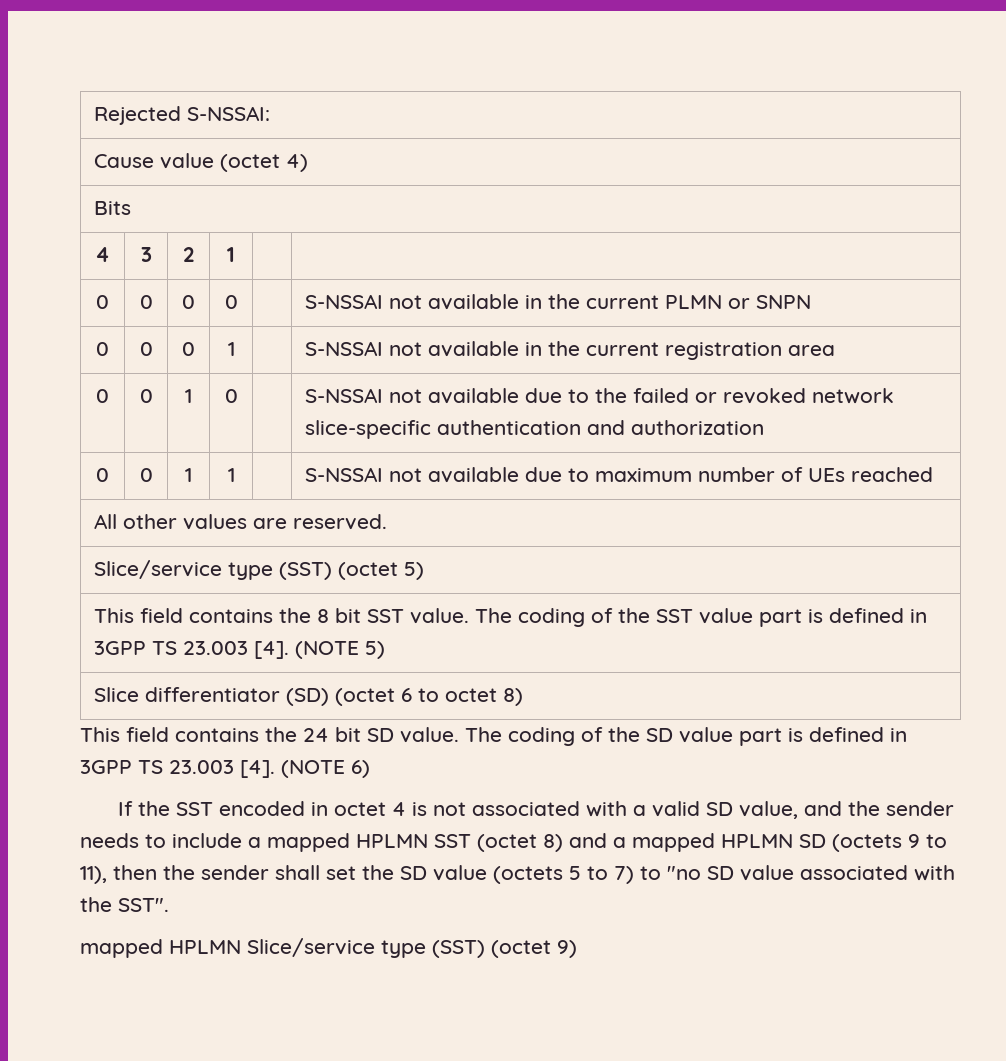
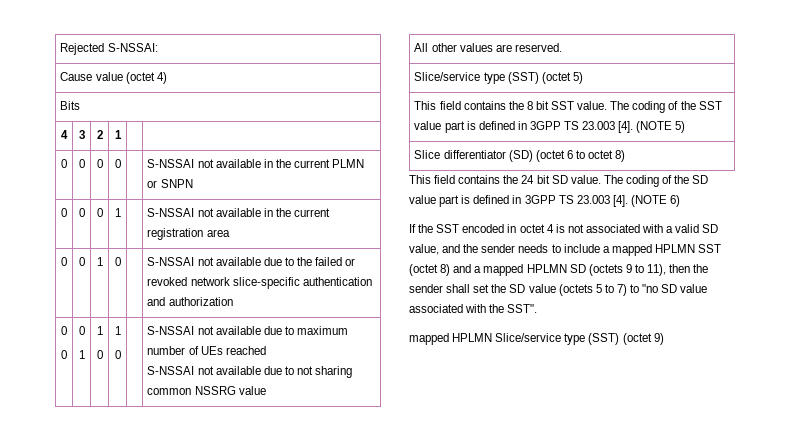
  0 | 0 | 1 | 0 | | S-NSSAI not available due to the failed or revoked network slice-specific authentication and authorization
- 0 | 0 | 1 | 1 | | S-NSSAI not available due to maximum number of UEs reached
+ 0
+ 0 | 0
+ 1 | 1
+ 0 | 1
+ 0 | | S-NSSAI not available due to maximum number of UEs reached
+ S-NSSAI not available due to not sharing common NSSRG value

